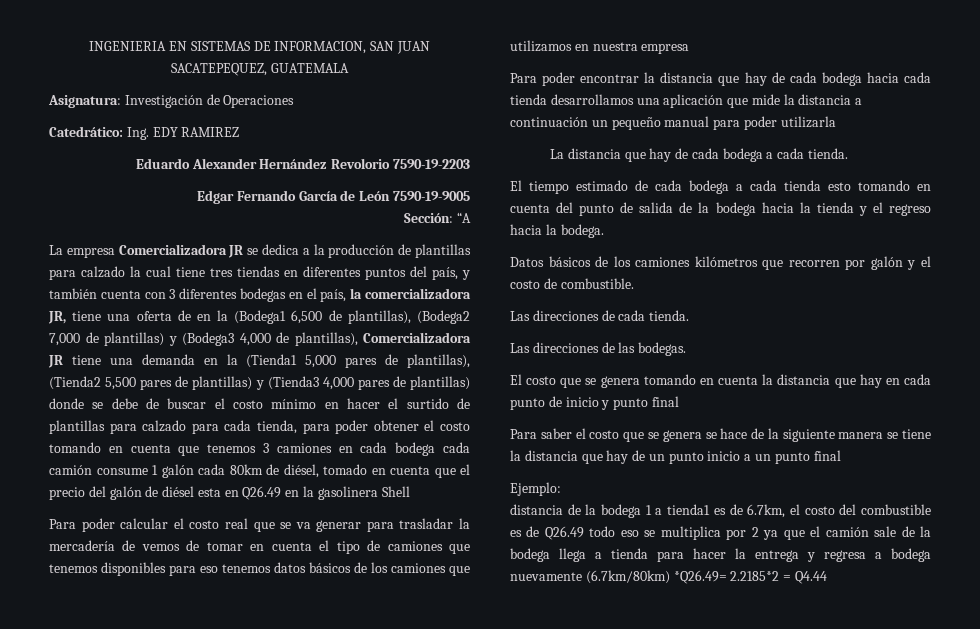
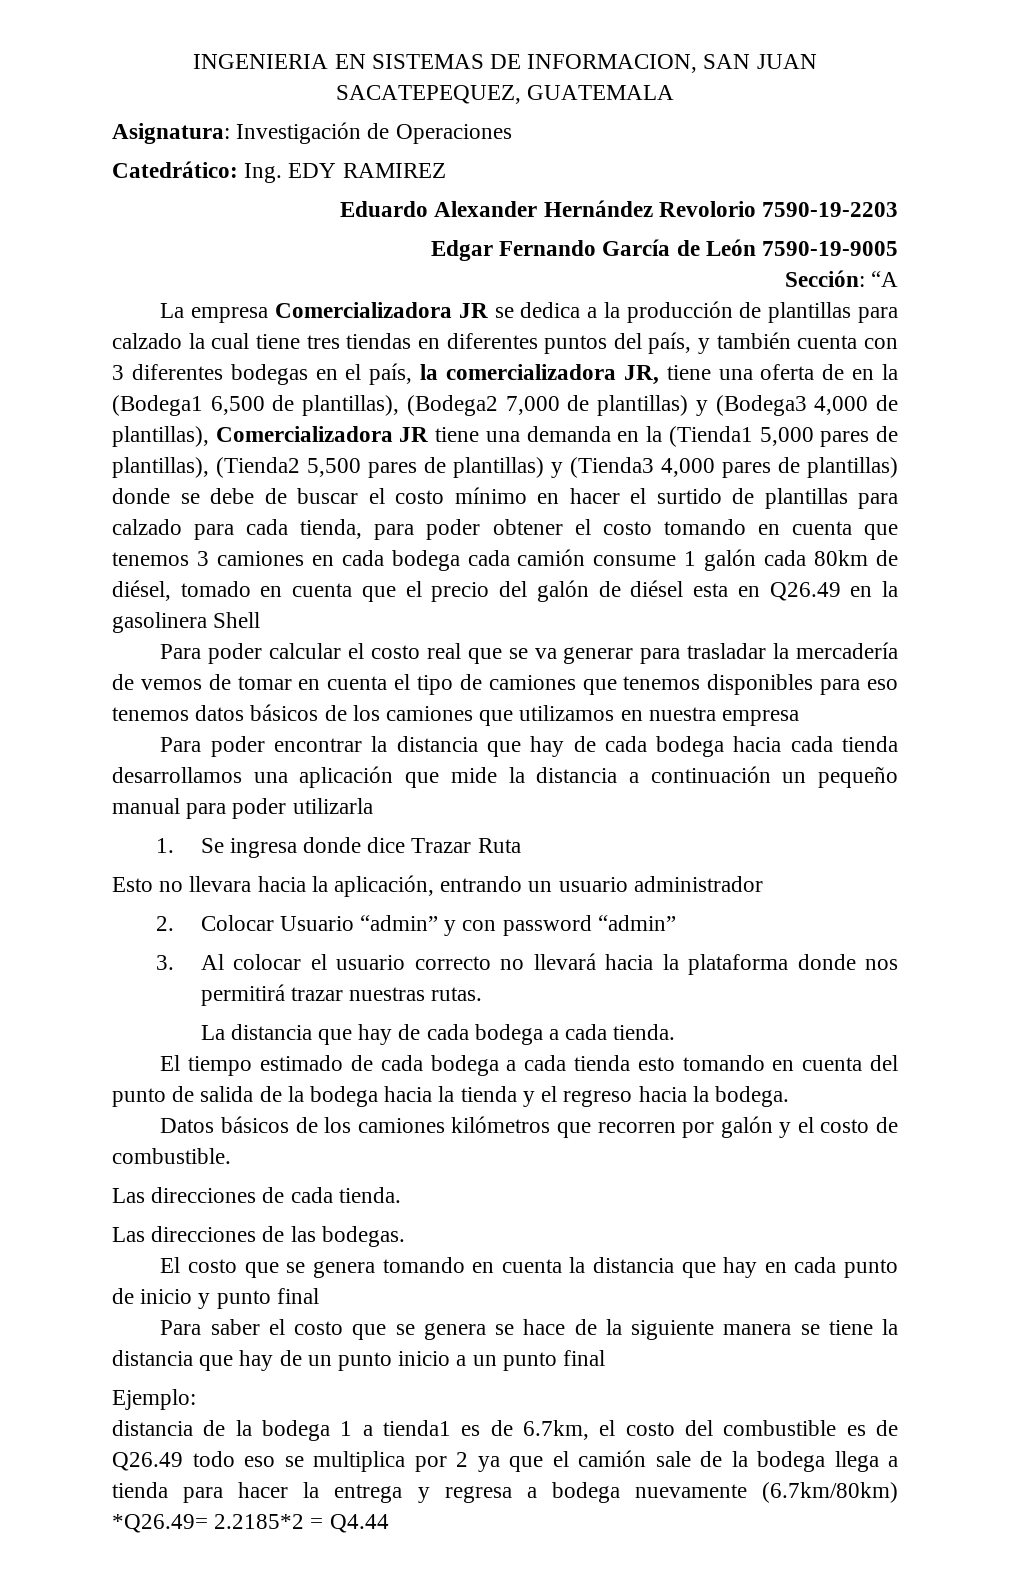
+ 1. Se ingresa donde dice Trazar Ruta
+ Esto no llevara hacia la aplicación, entrando un usuario administrador
+ 2. Colocar Usuario “admin” y con password “admin”
+ 3. Al colocar el usuario correcto no llevará hacia la plataforma donde nos permitirá trazar nuestras rutas.

